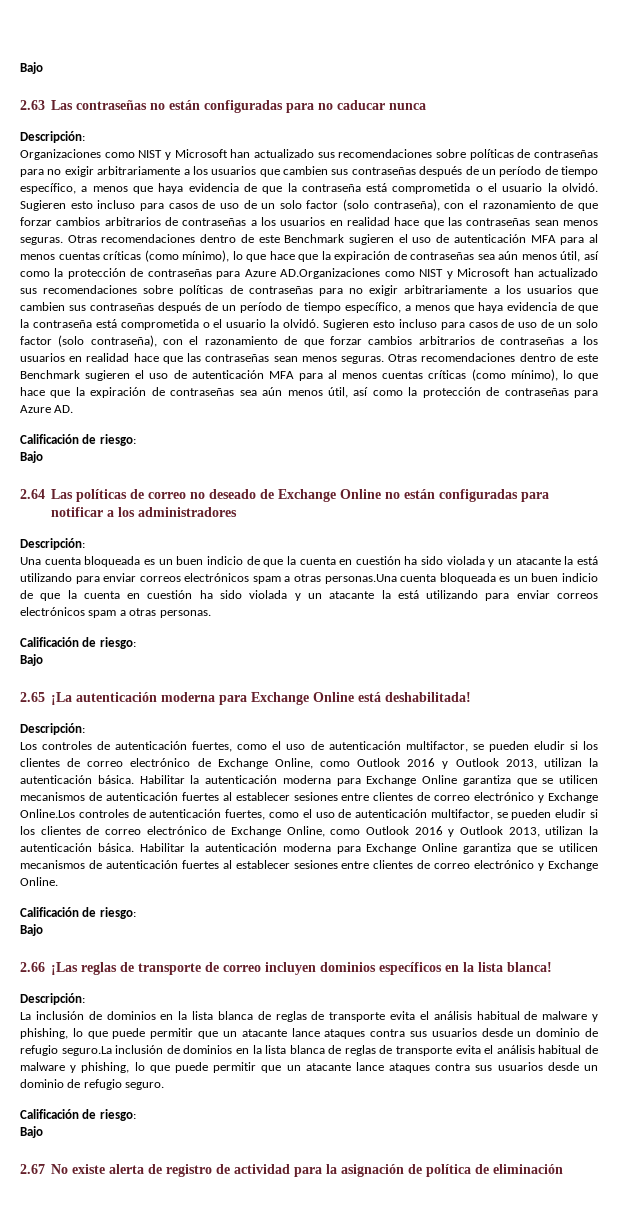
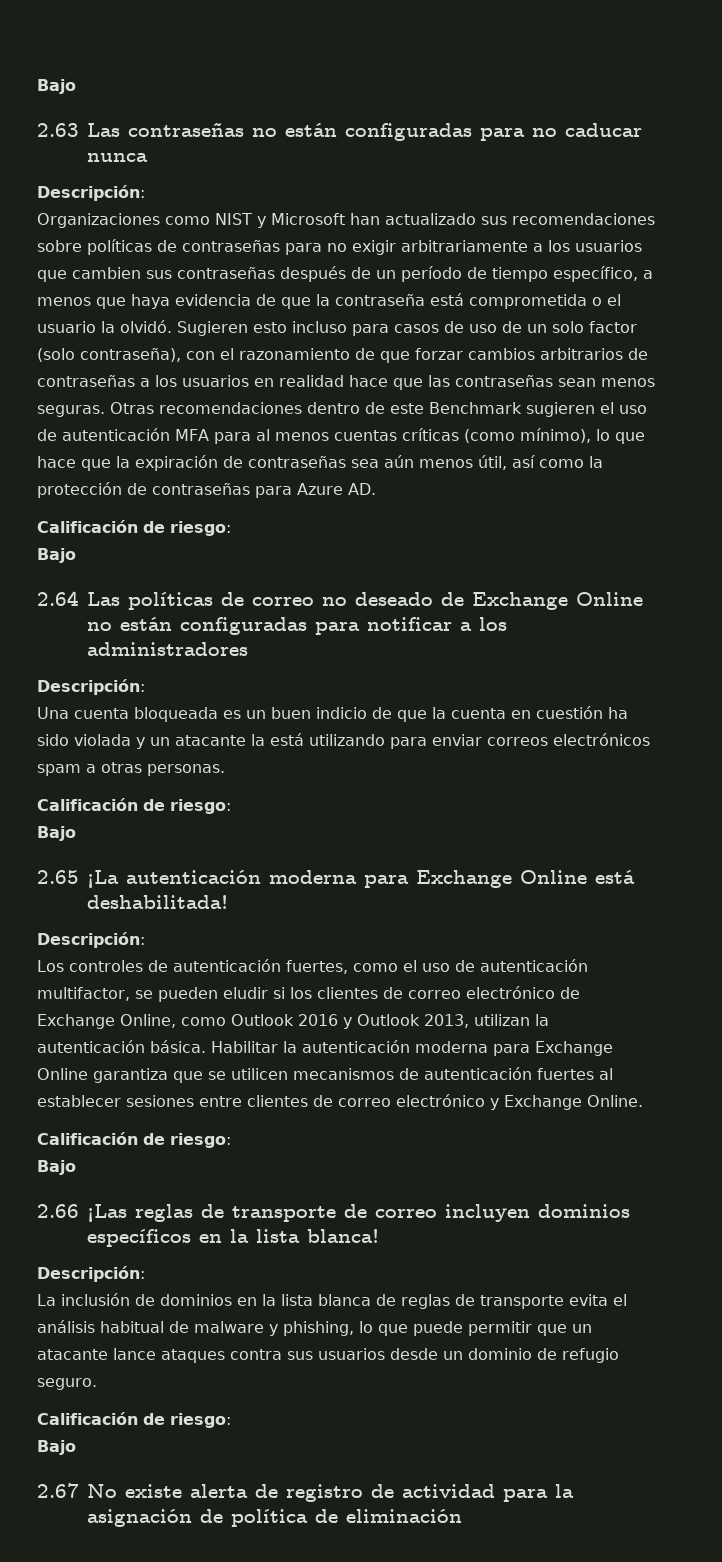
- Otras recomendaciones dentro de este Benchmark sugieren el uso de autenticación MFA para al menos cuentas críticas (como mínimo), lo que hace que la expiración de contraseñas sea aún menos útil, así como la protección de contraseñas para Azure AD.Organizaciones como NIST y Microsoft han actualizado sus recomendaciones sobre políticas de contraseñas para no exigir arbitrariamente a los usuarios que cambien sus contraseñas después de un período de tiempo específico, a menos que haya evidencia de que la contraseña está comprometida o el usuario la olvidó. Sugieren esto incluso para casos de uso de un solo factor (solo contraseña), con el razonamiento de que forzar cambios arbitrarios de contraseñas a los usuarios en realidad hace que las contraseñas sean menos seguras. Otras recomendaciones dentro de este Benchmark sugieren el uso de autenticación MFA para al menos cuentas críticas (como mínimo), lo que hace que la expiración de contraseñas sea aún menos útil, así como la protección de contraseñas para Azure AD.
+ Otras recomendaciones dentro de este Benchmark sugieren el uso de autenticación MFA para al menos cuentas críticas (como mínimo), lo que hace que la expiración de contraseñas sea aún menos útil, así como la protección de contraseñas para Azure AD.
- Una cuenta bloqueada es un buen indicio de que la cuenta en cuestión ha sido violada y un atacante la está utilizando para enviar correos electrónicos spam a otras personas.Una cuenta bloqueada es un buen indicio de que la cuenta en cuestión ha sido violada y un atacante la está utilizando para enviar correos electrónicos spam a otras personas.
+ Una cuenta bloqueada es un buen indicio de que la cuenta en cuestión ha sido violada y un atacante la está utilizando para enviar correos electrónicos spam a otras personas.
- Habilitar la autenticación moderna para Exchange Online garantiza que se utilicen mecanismos de autenticación fuertes al establecer sesiones entre clientes de correo electrónico y Exchange Online.Los controles de autenticación fuertes, como el uso de autenticación multifactor, se pueden eludir si los clientes de correo electrónico de Exchange Online, como Outlook 2016 y Outlook 2013, utilizan la autenticación básica. Habilitar la autenticación moderna para Exchange Online garantiza que se utilicen mecanismos de autenticación fuertes al establecer sesiones entre clientes de correo electrónico y Exchange Online.
+ Habilitar la autenticación moderna para Exchange Online garantiza que se utilicen mecanismos de autenticación fuertes al establecer sesiones entre clientes de correo electrónico y Exchange Online.
- La inclusión de dominios en la lista blanca de reglas de transporte evita el análisis habitual de malware y phishing, lo que puede permitir que un atacante lance ataques contra sus usuarios desde un dominio de refugio seguro.La inclusión de dominios en la lista blanca de reglas de transporte evita el análisis habitual de malware y phishing, lo que puede permitir que un atacante lance ataques contra sus usuarios desde un dominio de refugio seguro.
+ La inclusión de dominios en la lista blanca de reglas de transporte evita el análisis habitual de malware y phishing, lo que puede permitir que un atacante lance ataques contra sus usuarios desde un dominio de refugio seguro.

